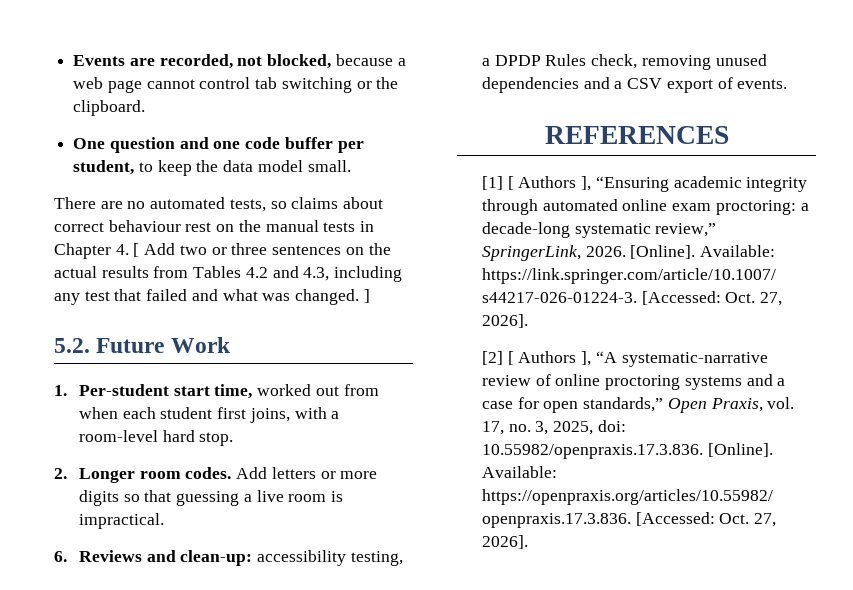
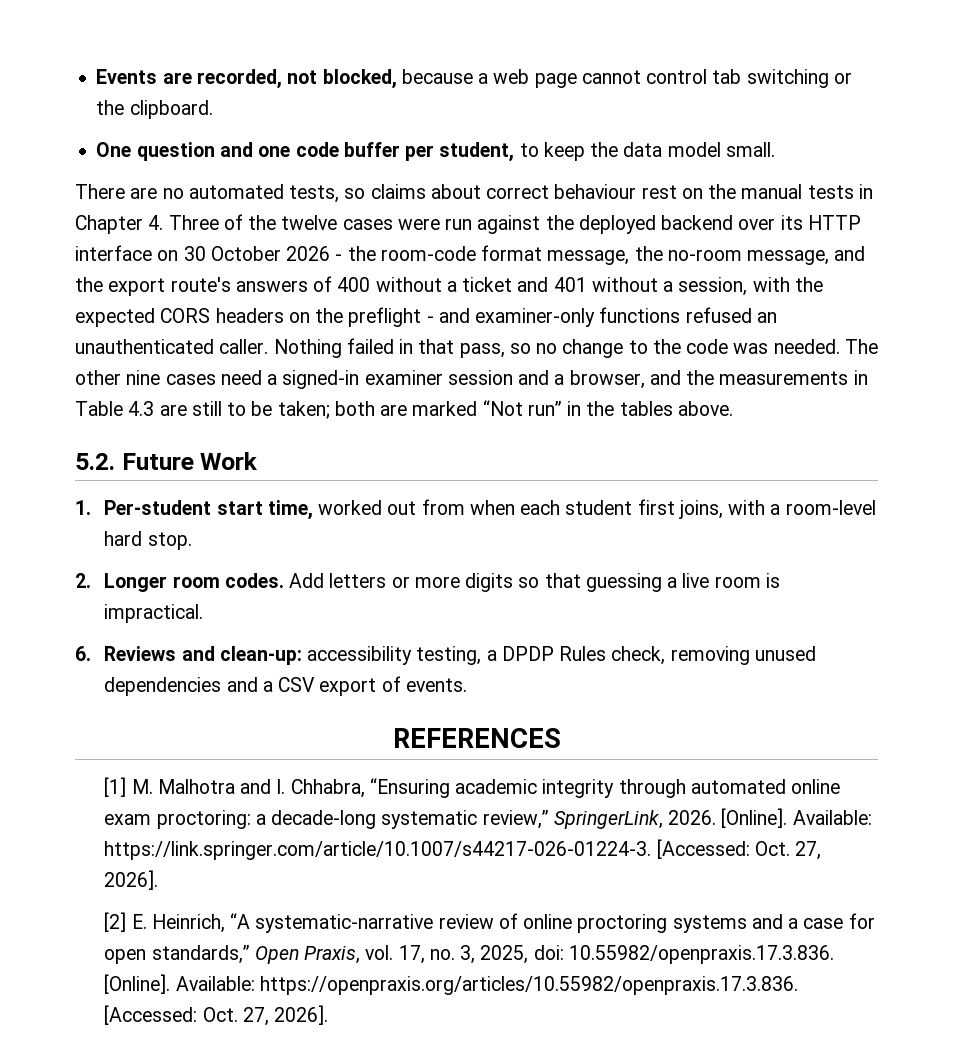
- There are no automated tests, so claims about correct behaviour rest on the manual tests in Chapter 4. [ Add two or three sentences on the actual results from Tables 4.2 and 4.3, including any test that failed and what was changed. ]
+ There are no automated tests, so claims about correct behaviour rest on the manual tests in Chapter 4. Three of the twelve cases were run against the deployed backend over its HTTP interface on 30 October 2026 - the room-code format message, the no-room message, and the export route's answers of 400 without a ticket and 401 without a session, with the expected CORS headers on the preflight - and examiner-only functions refused an unauthenticated caller. Nothing failed in that pass, so no change to the code was needed. The other nine cases need a signed-in examiner session and a browser, and the measurements in Table 4.3 are still to be taken; both are marked “Not run” in the tables above.
- [1] [ Authors ], “Ensuring academic integrity through automated online exam proctoring: a decade-long systematic review,” SpringerLink, 2026.
+ [1] M. Malhotra and I. Chhabra, “Ensuring academic integrity through automated online exam proctoring: a decade-long systematic review,” SpringerLink, 2026.
- [2] [ Authors ], “A systematic-narrative review of online proctoring systems and a case for open standards,” Open Praxis, vol. 17, no. 3, 2025, doi: 10.55982/openpraxis.17.3.836. [Online].
+ [2] E. Heinrich, “A systematic-narrative review of online proctoring systems and a case for open standards,” Open Praxis, vol. 17, no. 3, 2025, doi: 10.55982/openpraxis.17.3.836. [Online].

